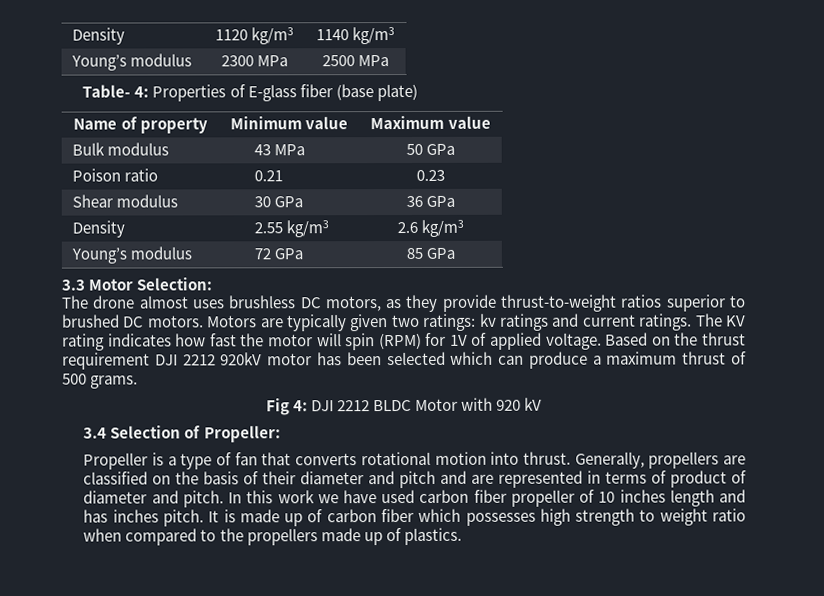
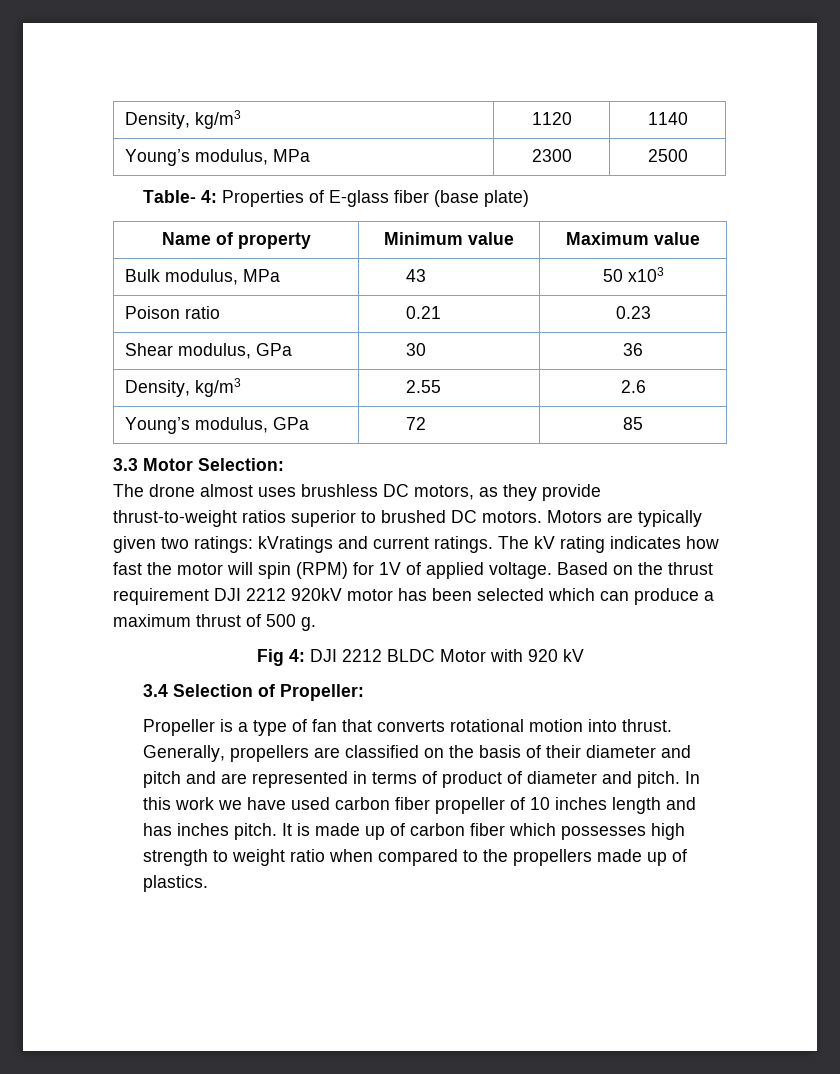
- Density | 1120 kg/m3 | 1140 kg/m3
- Young’s modulus | 2300 MPa | 2500 MPa
+ Density, kg/m3 | 1120 | 1140
+ Young’s modulus, MPa | 2300 | 2500
- Bulk modulus | 43 MPa | 50 GPa
+ Bulk modulus, MPa | 43 | 50 x103
- Shear modulus | 30 GPa | 36 GPa
- Density | 2.55 kg/m3 | 2.6 kg/m3
- Young’s modulus | 72 GPa | 85 GPa
+ Shear modulus, GPa | 30 | 36
+ Density, kg/m3 | 2.55 | 2.6
+ Young’s modulus, GPa | 72 | 85
- Motors are typically given two ratings: kv ratings and current ratings.
+ Motors are typically given two ratings: kVratings and current ratings.
- The KV rating indicates how fast the motor will spin (RPM) for 1V of applied voltage.
+ The kV rating indicates how fast the motor will spin (RPM) for 1V of applied voltage.
- Based on the thrust requirement DJI 2212 920kV motor has been selected which can produce a maximum thrust of 500 grams.
+ Based on the thrust requirement DJI 2212 920kV motor has been selected which can produce a maximum thrust of 500 g.

